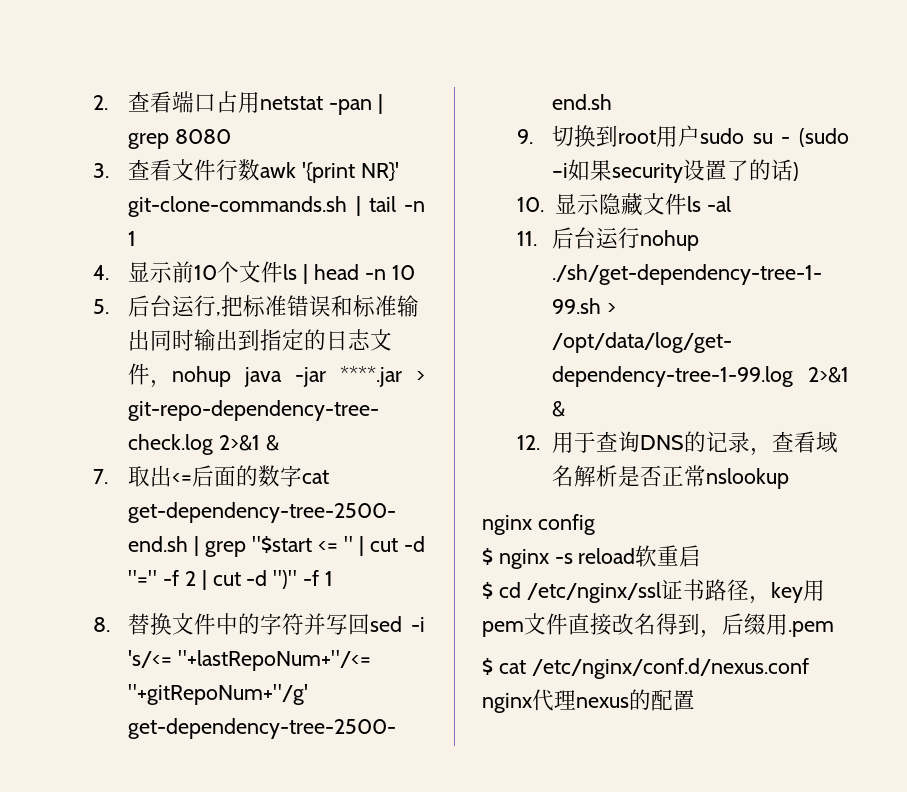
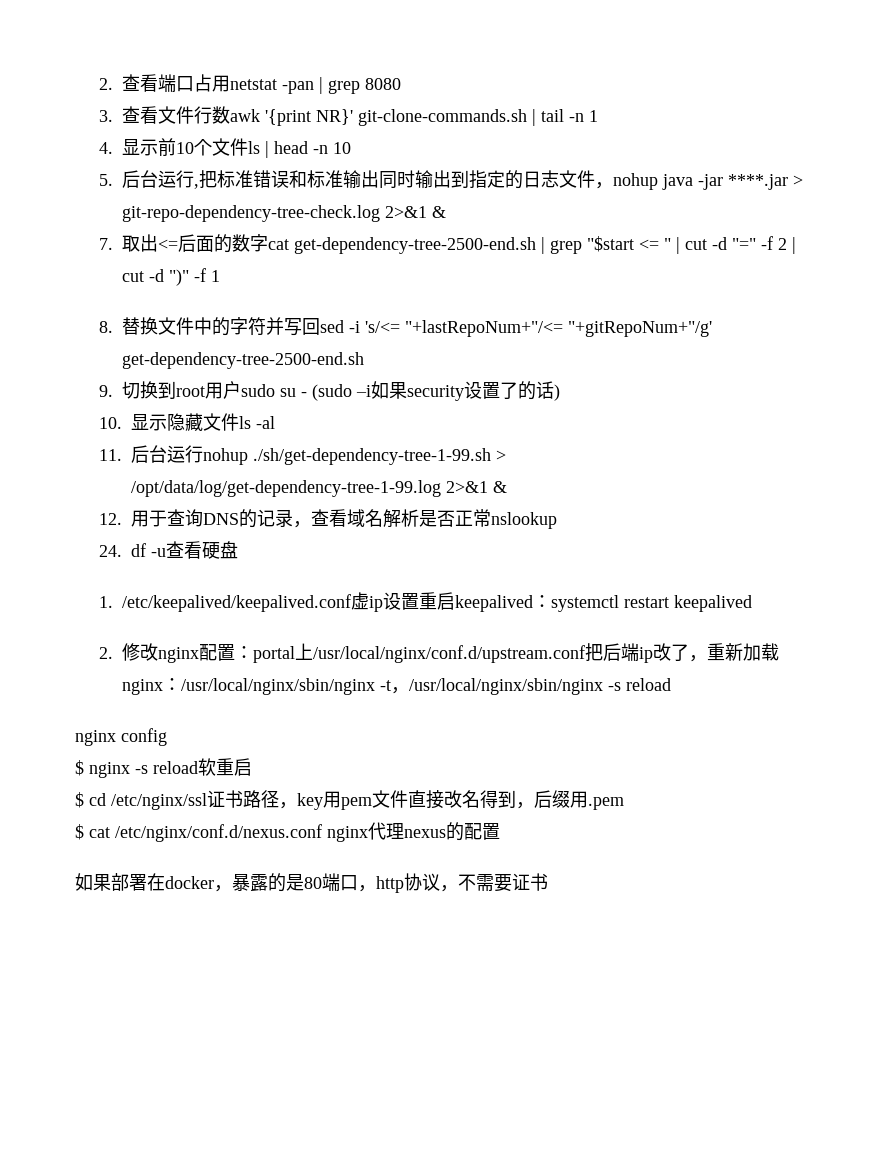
+ 24. df -u查看硬盘
+ 1. /etc/keepalived/keepalived.conf虚ip设置重启keepalived：systemctl restart keepalived
+ 2.修改nginx配置：portal上/usr/local/nginx/conf.d/upstream.conf把后端ip改了，重新加载nginx：/usr/local/nginx/sbin/nginx -t，/usr/local/nginx/sbin/nginx -s reload
+ 如果部署在docker，暴露的是80端口，http协议，不需要证书

